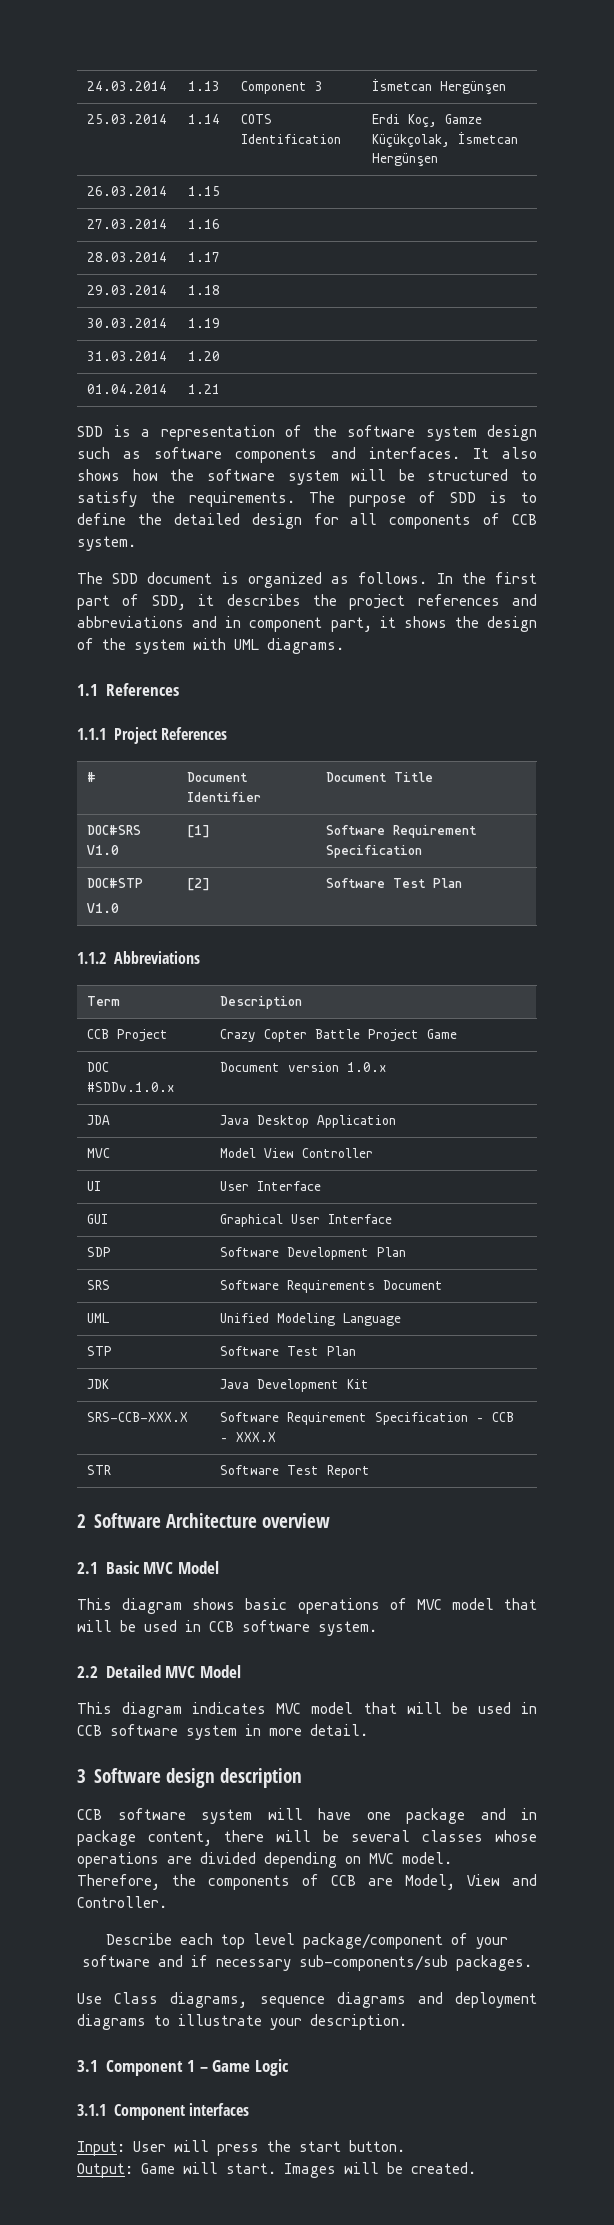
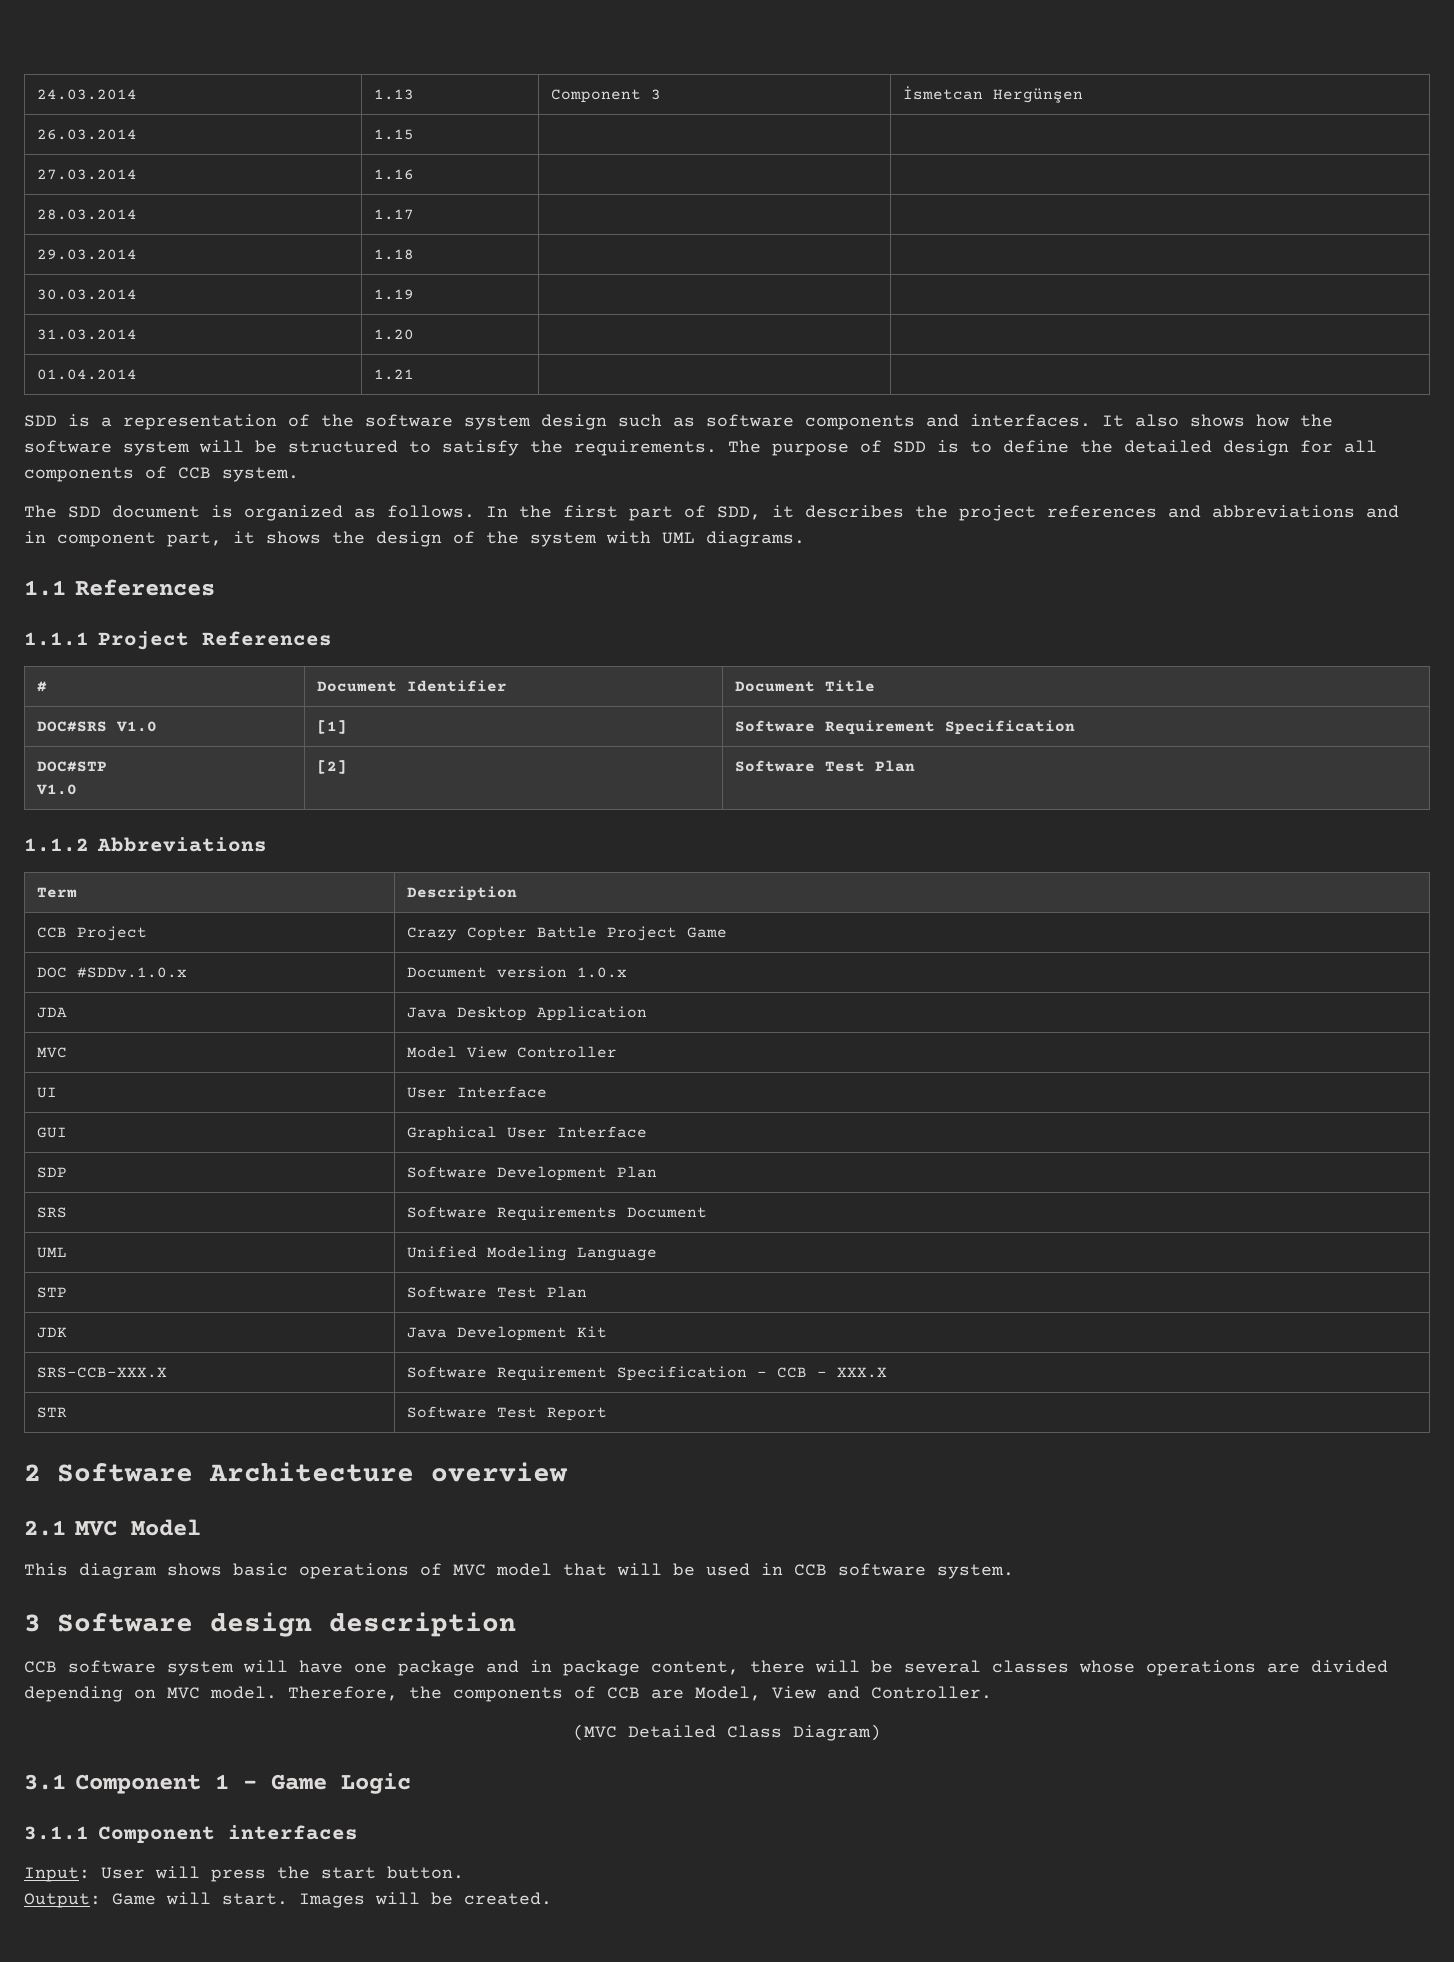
- 25.03.2014 | 1.14 | COTS Identification | Erdi Koç, Gamze Küçükçolak, İsmetcan Hergünşen
- 2.1 Basic MVC Model
+ 2.1 MVC Model
- 2.2 Detailed MVC Model
- This diagram indicates MVC model that will be used in CCB software system in more detail.
- Describe each top level package/component of your software and if necessary sub-components/sub packages.
- Use Class diagrams, sequence diagrams and deployment diagrams to illustrate your description.
+ (MVC Detailed Class Diagram)

